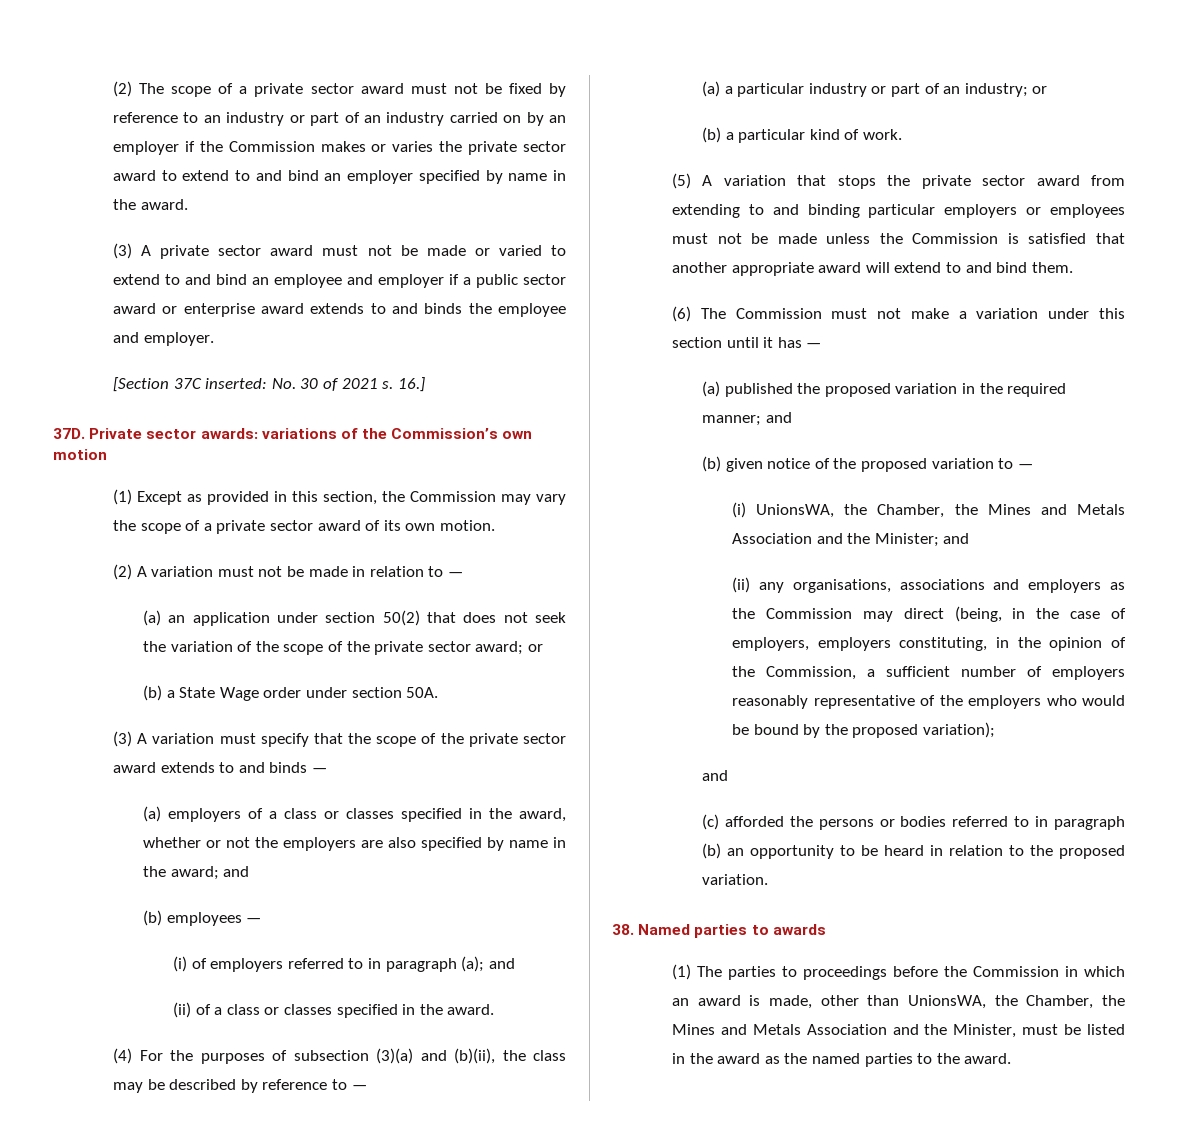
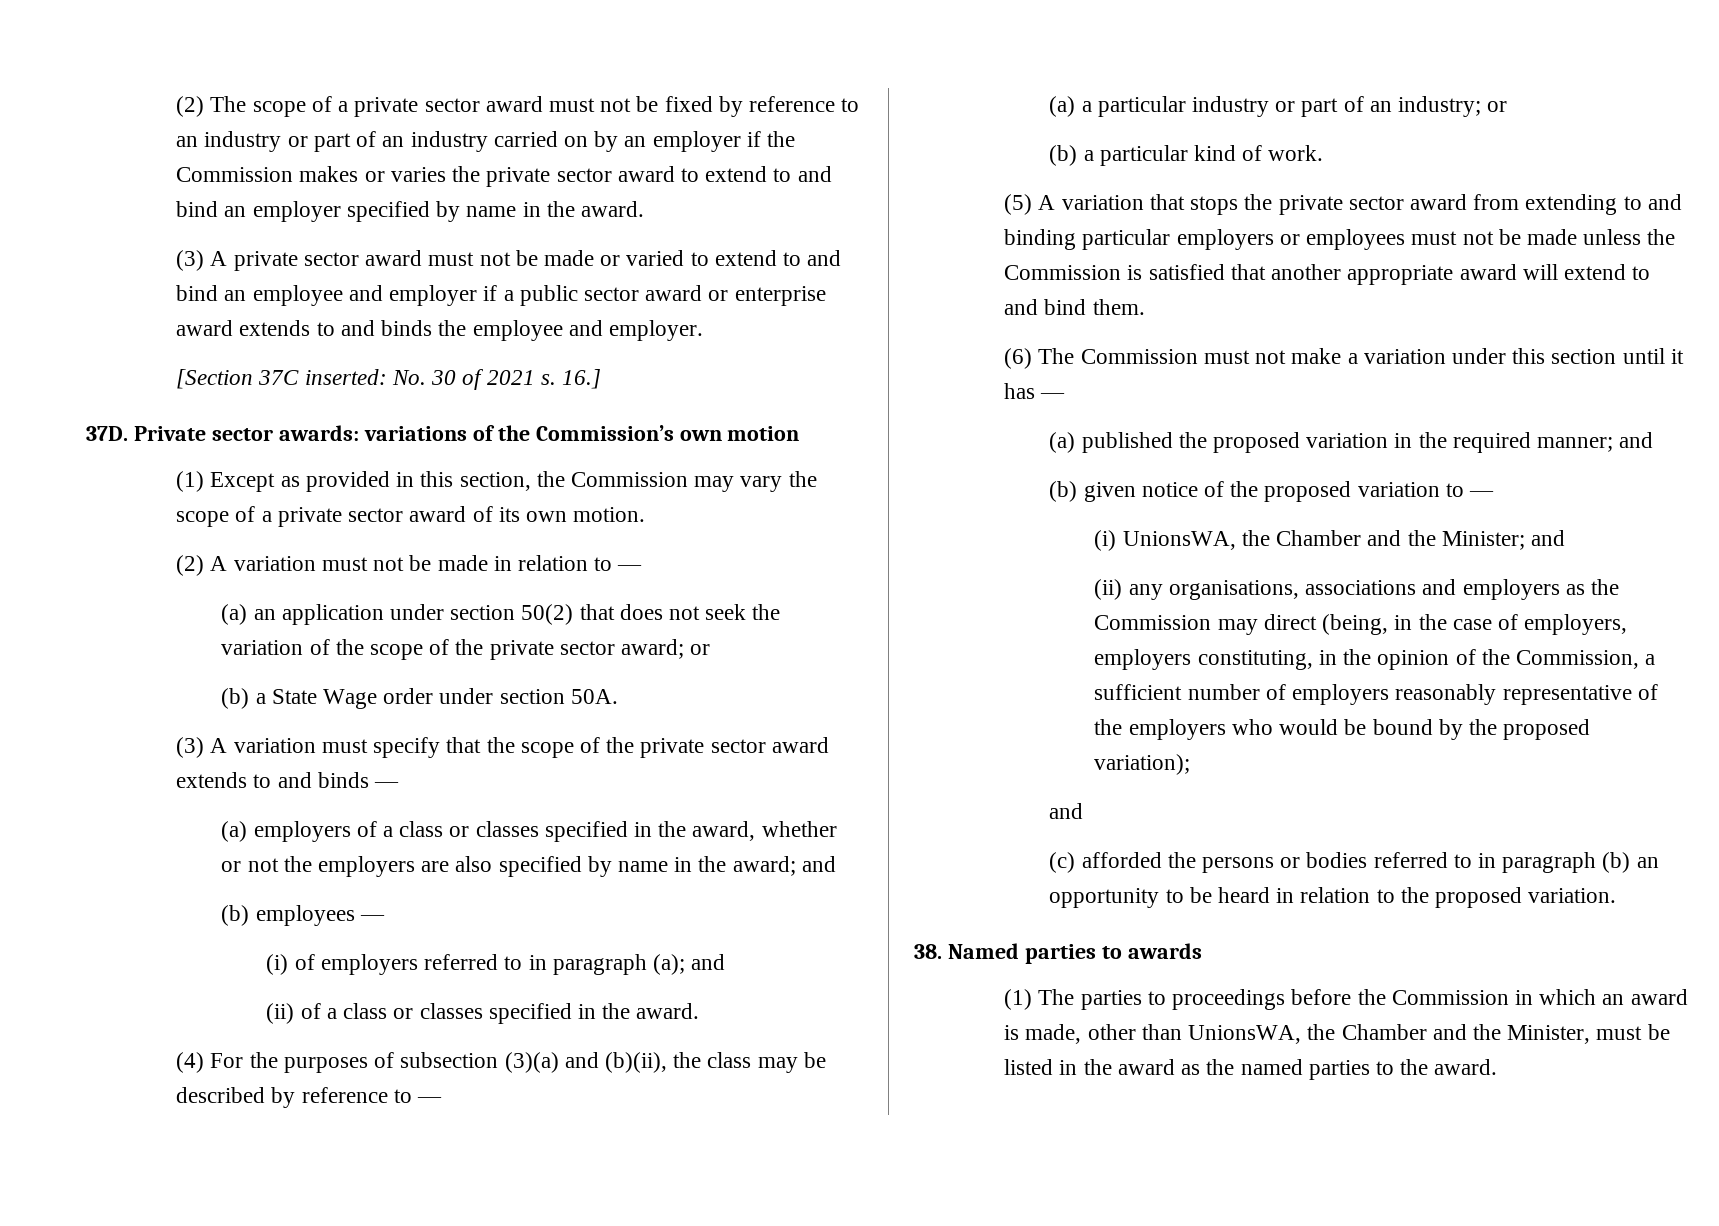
- (i) UnionsWA, the Chamber, the Mines and Metals Association and the Minister; and
+ (i) UnionsWA, the Chamber and the Minister; and
- (1) The parties to proceedings before the Commission in which an award is made, other than UnionsWA, the Chamber, the Mines and Metals Association and the Minister, must be listed in the award as the named parties to the award.
+ (1) The parties to proceedings before the Commission in which an award is made, other than UnionsWA, the Chamber and the Minister, must be listed in the award as the named parties to the award.

